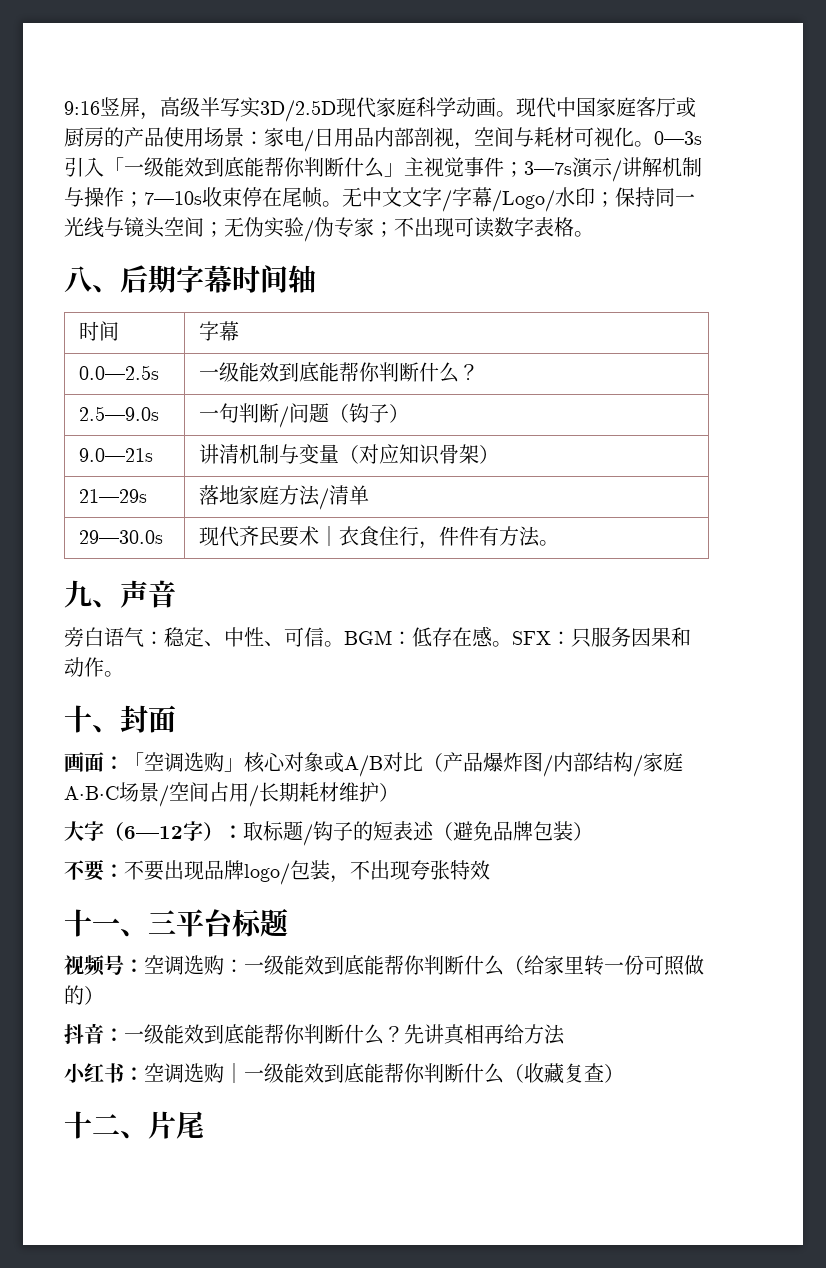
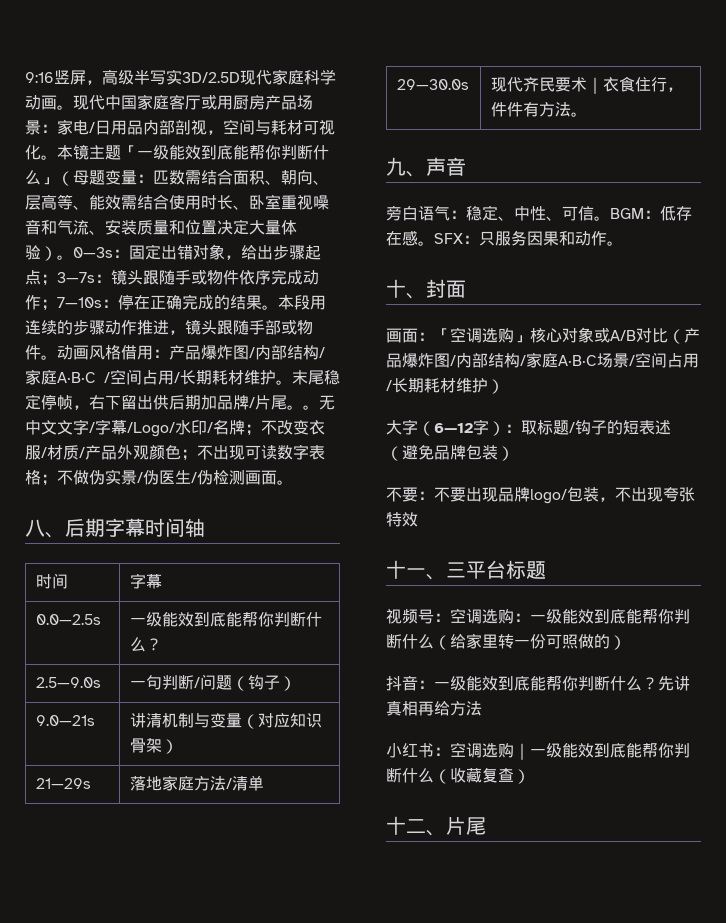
- 现代中国家庭客厅或厨房的产品使用场景：家电/日用品内部剖视，空间与耗材可视化。
+ 现代中国家庭客厅或用厨房产品场景：家电/日用品内部剖视，空间与耗材可视化。
- 0—3s引入「一级能效到底能帮你判断什么」主视觉事件；3—7s演示/讲解机制与操作；7—10s收束停在尾帧。
+ 本镜主题「一级能效到底能帮你判断什么」（母题变量：匹数需结合面积、朝向、层高等、能效需结合使用时长、卧室重视噪音和气流、安装质量和位置决定大量体验）。0—3s：固定出错对象，给出步骤起点；3—7s：镜头跟随手或物件依序完成动作；7—10s：停在正确完成的结果。本段用连续的步骤动作推进，镜头跟随手部或物件。动画风格借用：产品爆炸图/内部结构/家庭A·B·C /空间占用/长期耗材维护。末尾稳定停帧，右下留出供后期加品牌/片尾。。
- 无中文文字/字幕/Logo/水印；保持同一光线与镜头空间；无伪实验/伪专家；不出现可读数字表格。
+ 无中文文字/字幕/Logo/水印/名牌；不改变衣服/材质/产品外观颜色；不出现可读数字表格；不做伪实景/伪医生/伪检测画面。

